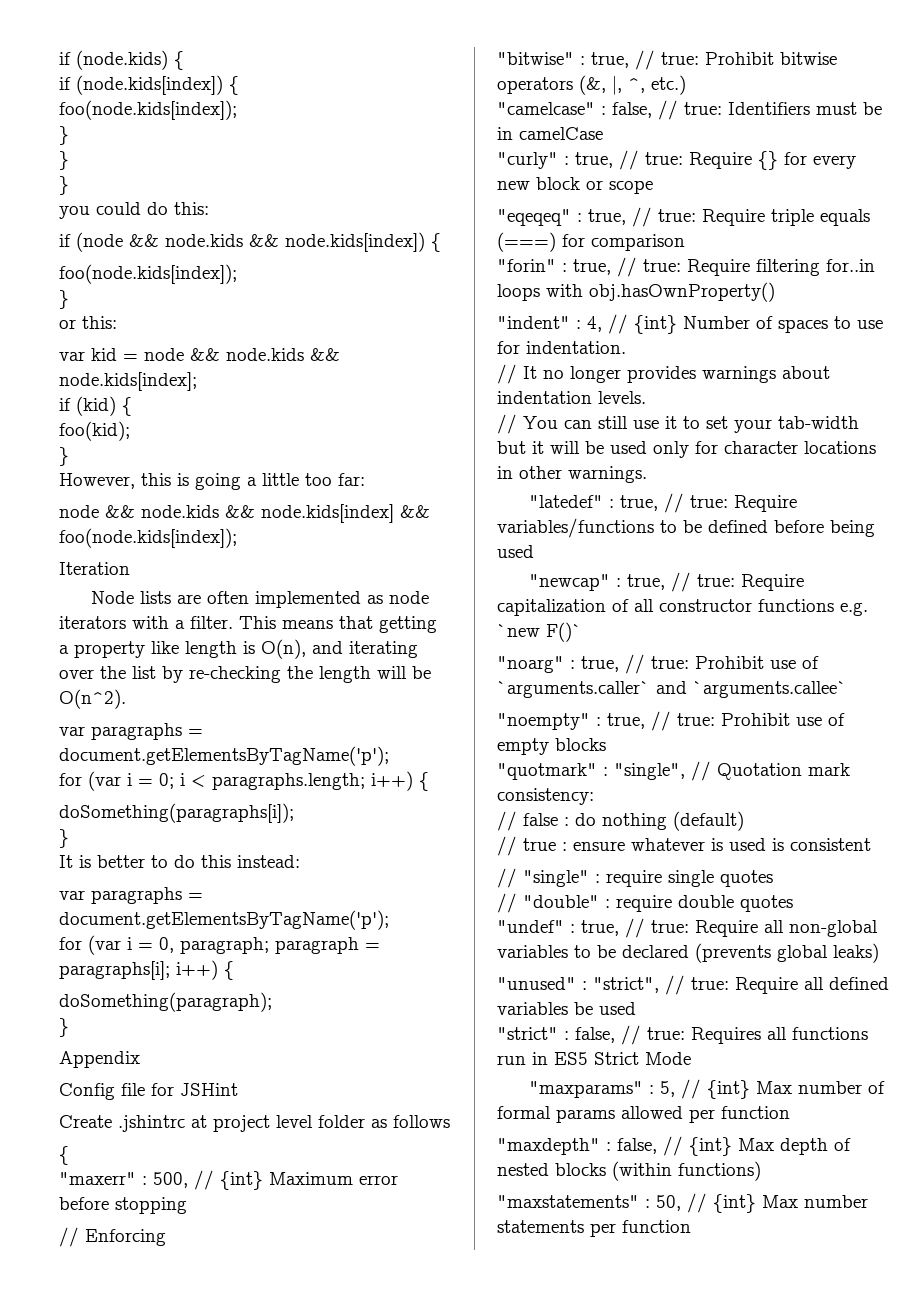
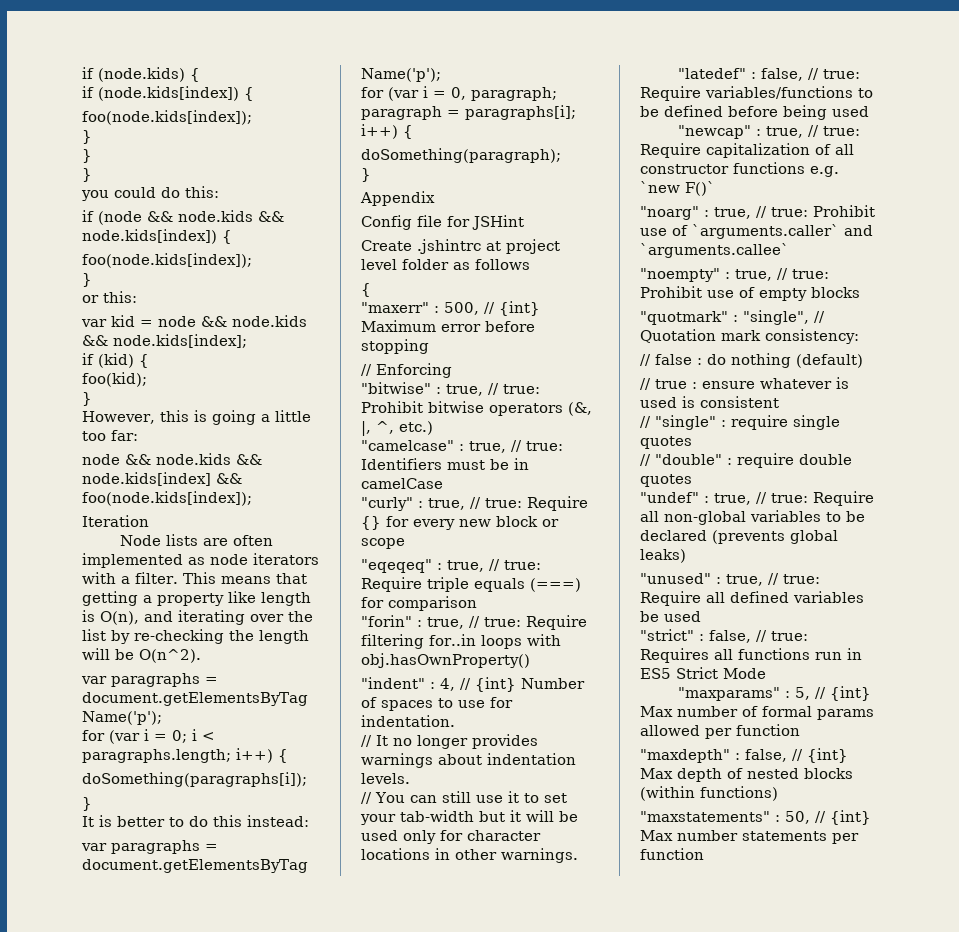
- "camelcase" : false, // true: Identifiers must be in camelCase
+ "camelcase" : true, // true: Identifiers must be in camelCase
- "latedef" : true, // true: Require variables/functions to be defined before being used
+ "latedef" : false, // true: Require variables/functions to be defined before being used
- "unused" : "strict", // true: Require all defined variables be used
+ "unused" : true, // true: Require all defined variables be used

